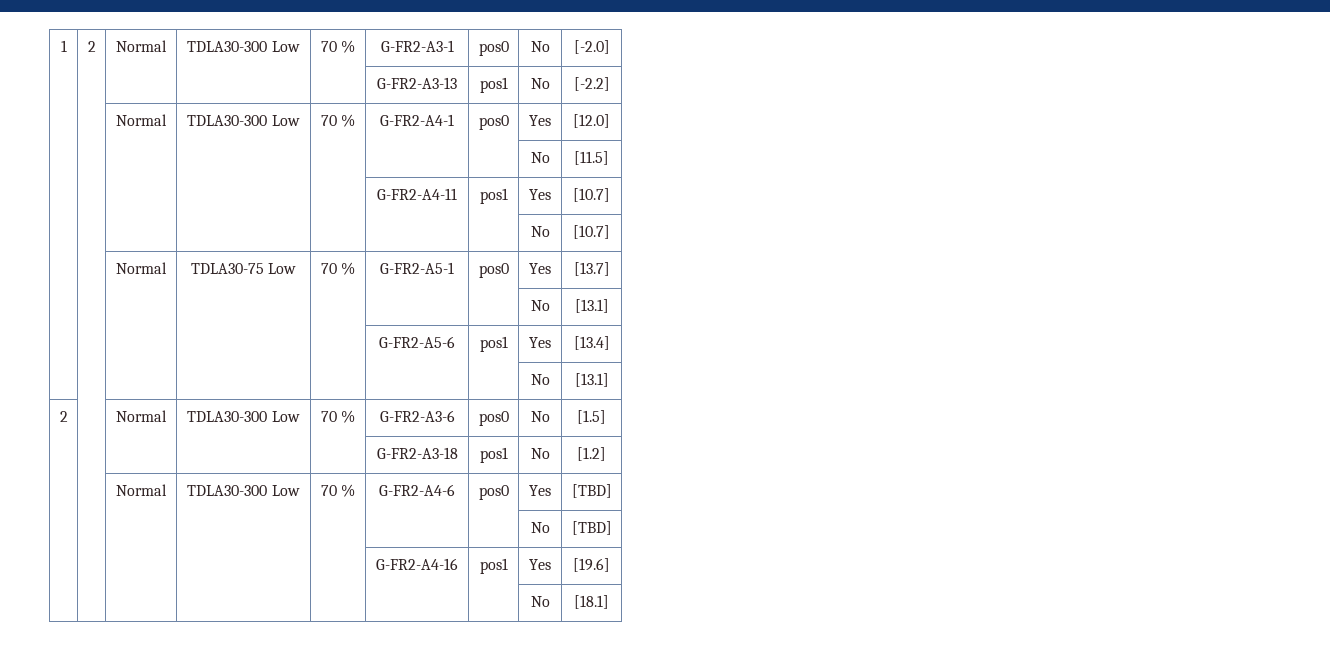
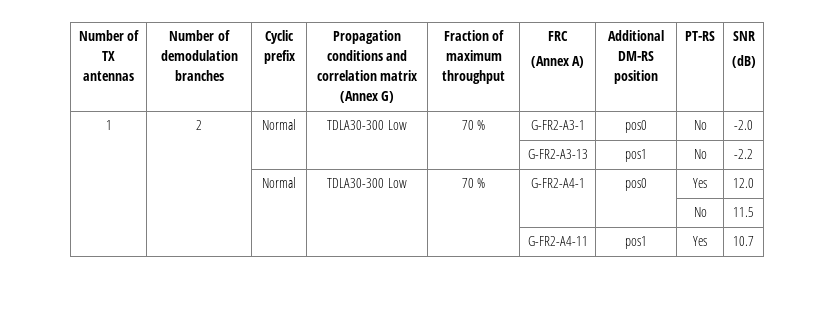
+ Number of TX antennas | Number of demodulation branches | Cyclic prefix | Propagation conditions and correlation matrix (Annex G) | Fraction of maximum throughput | FRC
+ (Annex A) | Additional DM-RS position | PT-RS | SNR
+ (dB)
- 1 | 2 | Normal | TDLA30-300 Low | 70 % | G-FR2-A3-1 | pos0 | No | [-2.0]
+ 1 | 2 | Normal | TDLA30-300 Low | 70 % | G-FR2-A3-1 | pos0 | No | -2.0
- | | | | | G-FR2-A3-13 | pos1 | No | [-2.2]
+ | | | | | G-FR2-A3-13 | pos1 | No | -2.2
- | | Normal | TDLA30-300 Low | 70 % | G-FR2-A4-1 | pos0 | Yes | [12.0]
- | | | | | | | No | [11.5]
+ | | Normal | TDLA30-300 Low | 70 % | G-FR2-A4-1 | pos0 | Yes | 12.0
+ | | | | | | | No | 11.5
- | | | | | G-FR2-A4-11 | pos1 | Yes | [10.7]
- | | | | | | | No | [10.7]
- | | Normal | TDLA30-75 Low | 70 % | G-FR2-A5-1 | pos0 | Yes | [13.7]
- | | | | | | | No | [13.1]
- | | | | | G-FR2-A5-6 | pos1 | Yes | [13.4]
- | | | | | | | No | [13.1]
- 2 | | Normal | TDLA30-300 Low | 70 % | G-FR2-A3-6 | pos0 | No | [1.5]
- | | | | | G-FR2-A3-18 | pos1 | No | [1.2]
- | | Normal | TDLA30-300 Low | 70 % | G-FR2-A4-6 | pos0 | Yes | [TBD]
- | | | | | | | No | [TBD]
- | | | | | G-FR2-A4-16 | pos1 | Yes | [19.6]
- | | | | | | | No | [18.1]
+ | | | | | G-FR2-A4-11 | pos1 | Yes | 10.7

